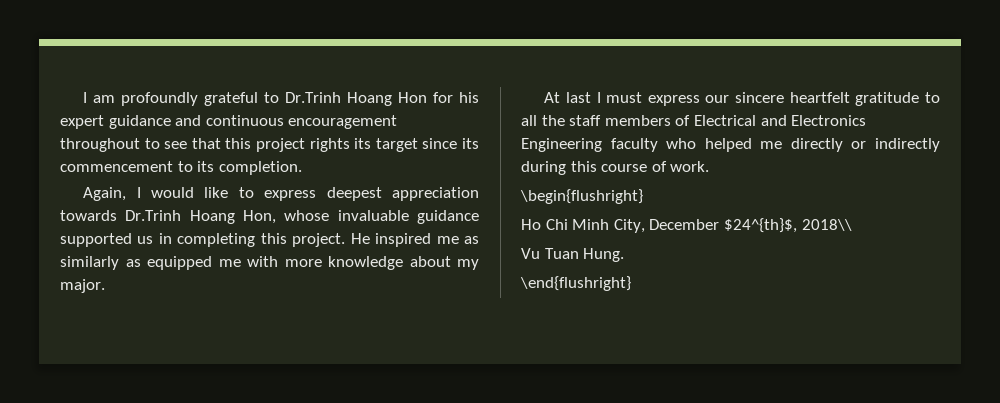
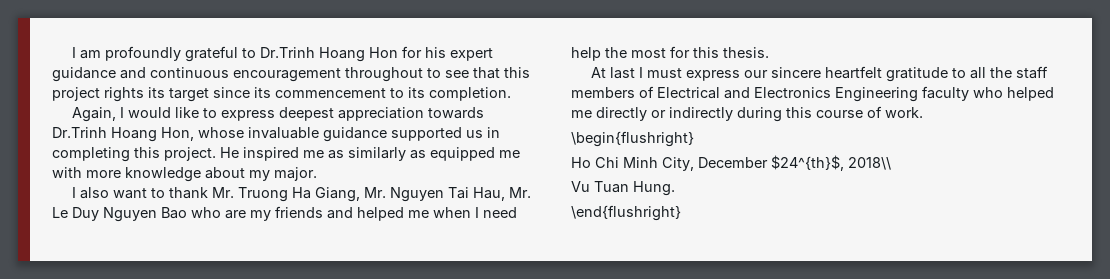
+ I also want to thank Mr. Truong Ha Giang, Mr. Nguyen Tai Hau, Mr. Le Duy Nguyen Bao who are my friends and helped me when I need help the most for this thesis.

